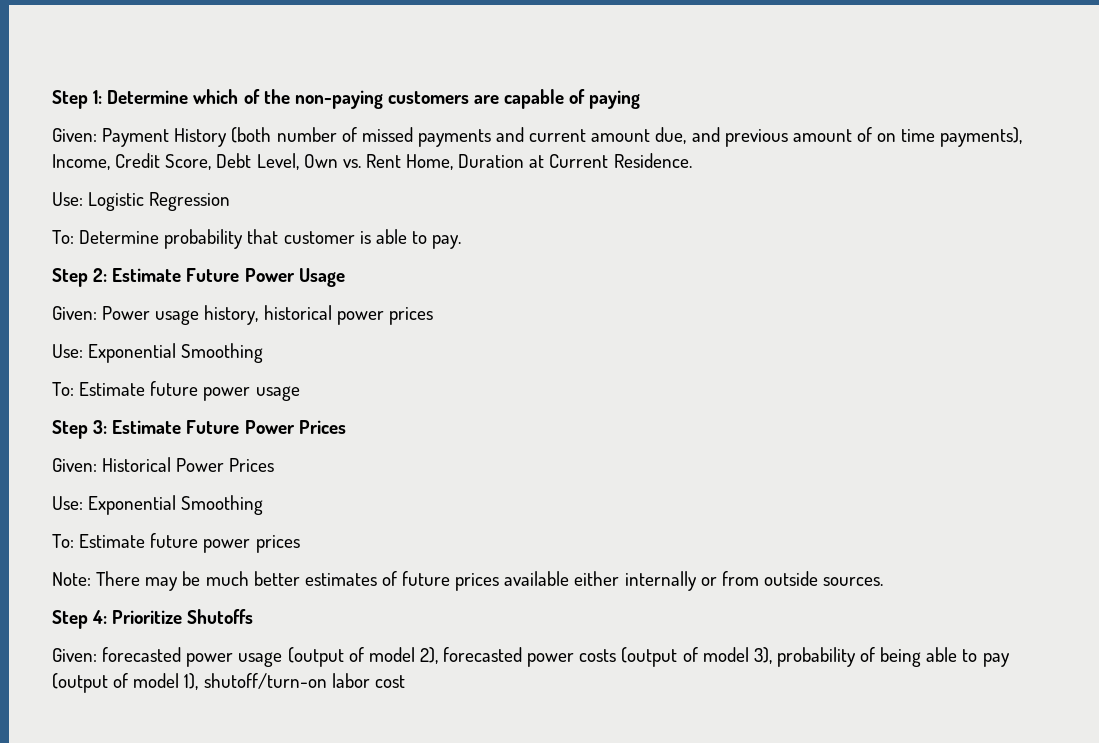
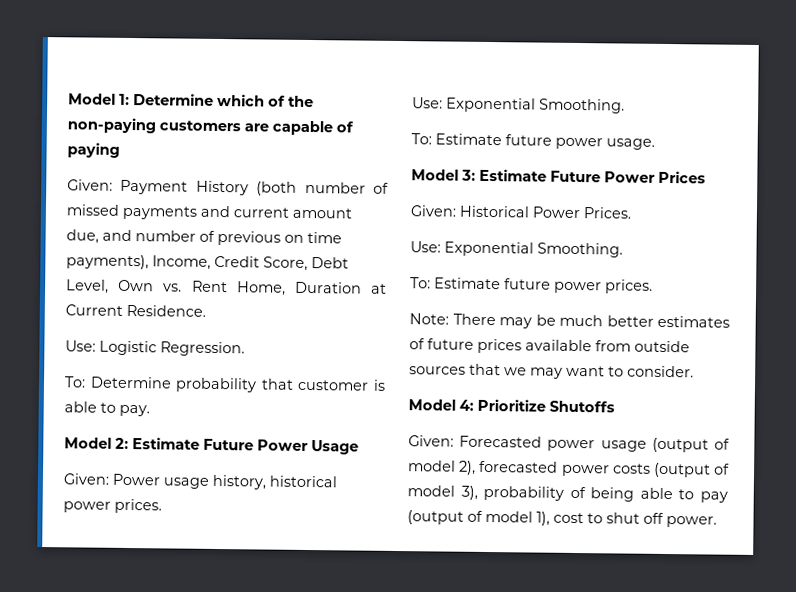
- Step 1: Determine which of the non-paying customers are capable of paying
+ Model 1: Determine which of the non-paying customers are capable of paying
- Given: Payment History (both number of missed payments and current amount due, and previous amount of on time payments), Income, Credit Score, Debt Level, Own vs. Rent Home, Duration at Current Residence.
+ Given: Payment History (both number of missed payments and current amount due, and number of previous on time payments), Income, Credit Score, Debt Level, Own vs. Rent Home, Duration at Current Residence.
- Use: Logistic Regression
+ Use: Logistic Regression.
- Step 2: Estimate Future Power Usage
+ Model 2: Estimate Future Power Usage
- Given: Power usage history, historical power prices
- Use: Exponential Smoothing
- To: Estimate future power usage
- Step 3: Estimate Future Power Prices
+ Given: Power usage history, historical power prices.
+ Use: Exponential Smoothing.
+ To: Estimate future power usage.
+ Model 3: Estimate Future Power Prices
- Given: Historical Power Prices
- Use: Exponential Smoothing
- To: Estimate future power prices
+ Given: Historical Power Prices.
+ Use: Exponential Smoothing.
+ To: Estimate future power prices.
- Note: There may be much better estimates of future prices available either internally or from outside sources.
- Step 4: Prioritize Shutoffs
+ Note: There may be much better estimates of future prices available from outside sources that we may want to consider.
+ Model 4: Prioritize Shutoffs
- Given: forecasted power usage (output of model 2), forecasted power costs (output of model 3), probability of being able to pay (output of model 1), shutoff/turn-on labor cost
+ Given: Forecasted power usage (output of model 2), forecasted power costs (output of model 3), probability of being able to pay (output of model 1), cost to shut off power.

